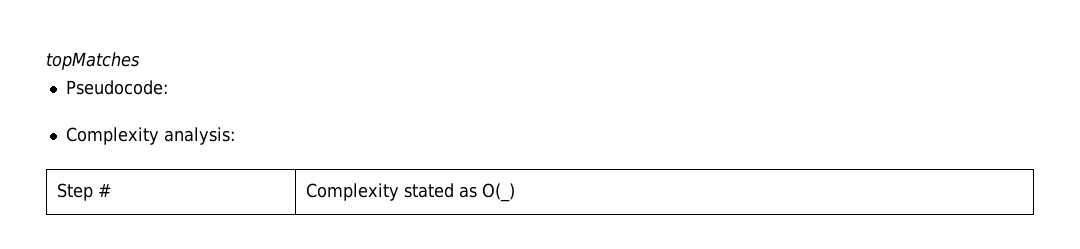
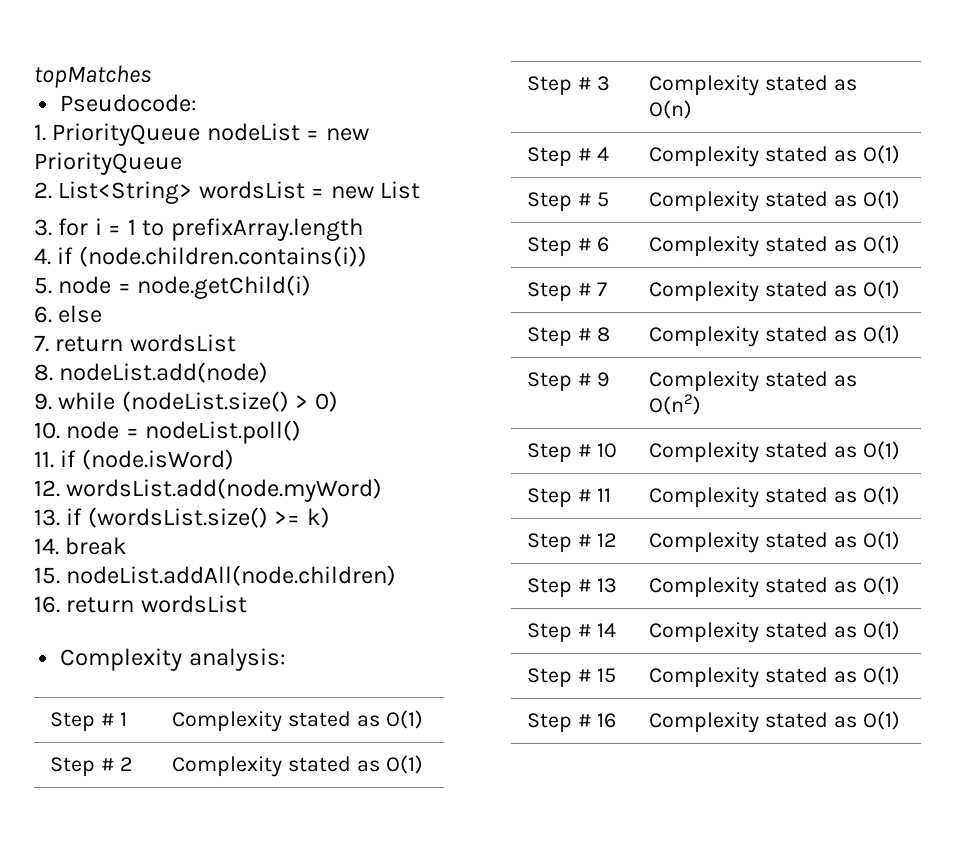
+ 1. PriorityQueue nodeList = new PriorityQueue
+ 2. List<String> wordsList = new List
+ 3. for i = 1 to prefixArray.length
+ 4. if (node.children.contains(i))
+ 5. node = node.getChild(i)
+ 6. else
+ 7. return wordsList
+ 8. nodeList.add(node)
+ 9. while (nodeList.size() > 0)
+ 10. node = nodeList.poll()
+ 11. if (node.isWord)
+ 12. wordsList.add(node.myWord)
+ 13. if (wordsList.size() >= k)
+ 14. break
+ 15. nodeList.addAll(node.children)
+ 16. return wordsList
- Step # | Complexity stated as O(_)
+ Step # 1 | Complexity stated as O(1)
+ Step # 2 | Complexity stated as O(1)
+ Step # 3 | Complexity stated as O(n)
+ Step # 4 | Complexity stated as O(1)
+ Step # 5 | Complexity stated as O(1)
+ Step # 6 | Complexity stated as O(1)
+ Step # 7 | Complexity stated as O(1)
+ Step # 8 | Complexity stated as O(1)
+ Step # 9 | Complexity stated as O(n2)
+ Step # 10 | Complexity stated as O(1)
+ Step # 11 | Complexity stated as O(1)
+ Step # 12 | Complexity stated as O(1)
+ Step # 13 | Complexity stated as O(1)
+ Step # 14 | Complexity stated as O(1)
+ Step # 15 | Complexity stated as O(1)
+ Step # 16 | Complexity stated as O(1)

